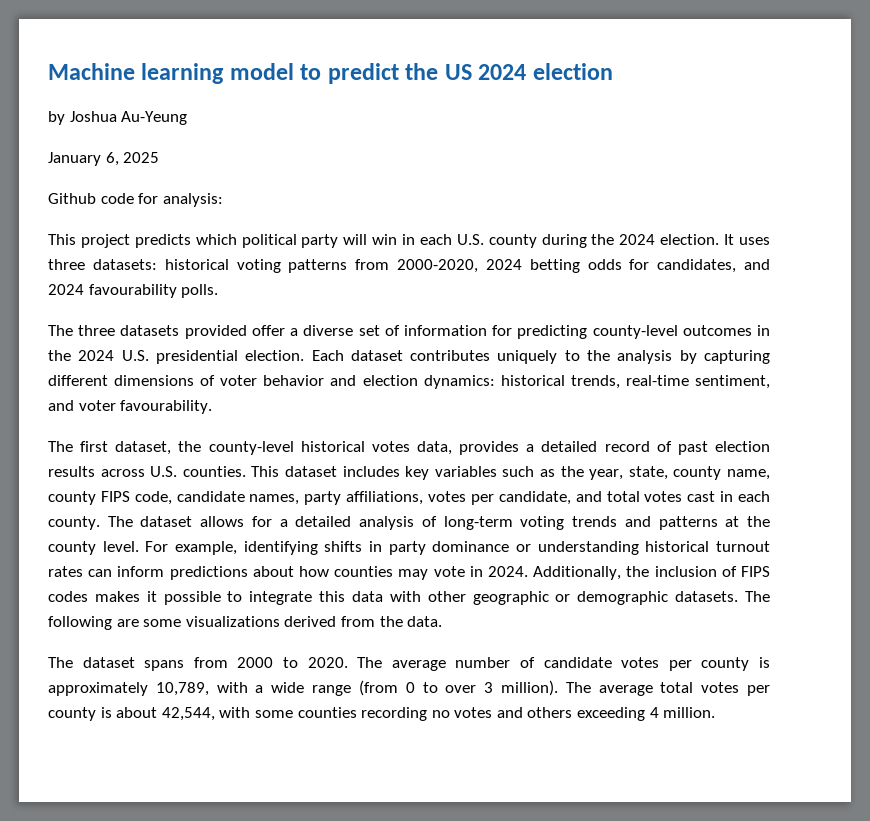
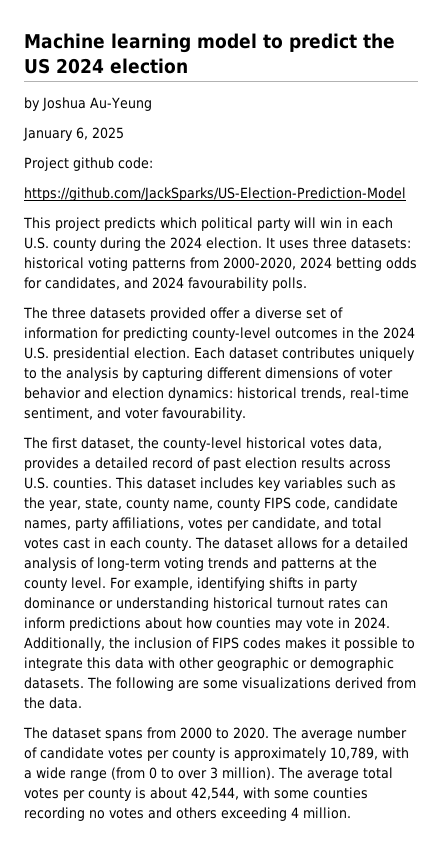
- Github code for analysis:
+ Project github code:
+ https://github.com/JackSparks/US-Election-Prediction-Model

